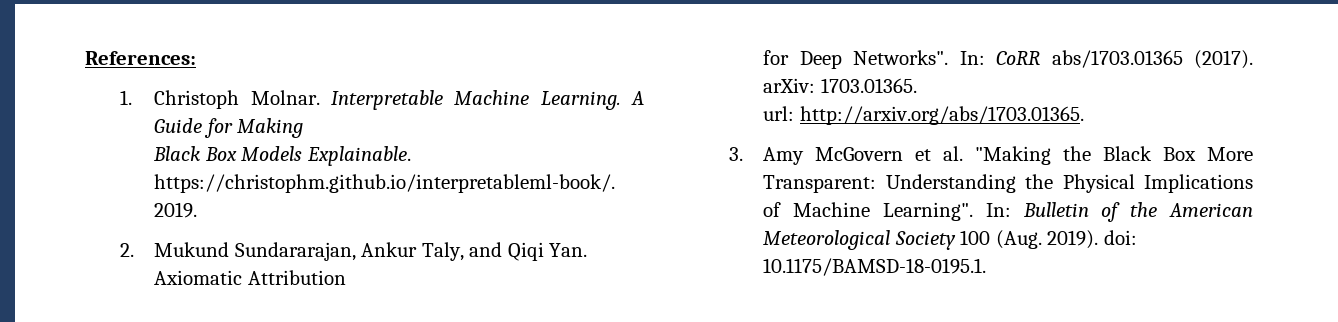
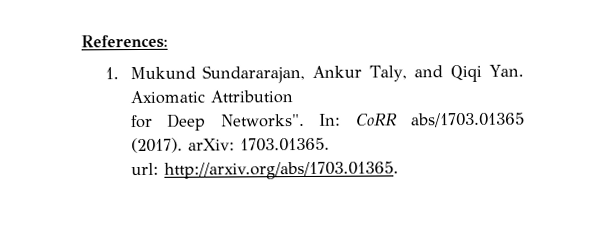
- 1. Christoph Molnar. Interpretable Machine Learning. A Guide for Making
- Black Box Models Explainable. https://christophm.github.io/interpretableml-book/. 2019.
- 2. Mukund Sundararajan, Ankur Taly, and Qiqi Yan. Axiomatic Attribution
+ 1. Mukund Sundararajan, Ankur Taly, and Qiqi Yan. Axiomatic Attribution
- 3. Amy McGovern et al. "Making the Black Box More Transparent: Understanding the Physical Implications of Machine Learning". In: Bulletin of the American Meteorological Society 100 (Aug. 2019). doi: 10.1175/BAMSD-18-0195.1.

